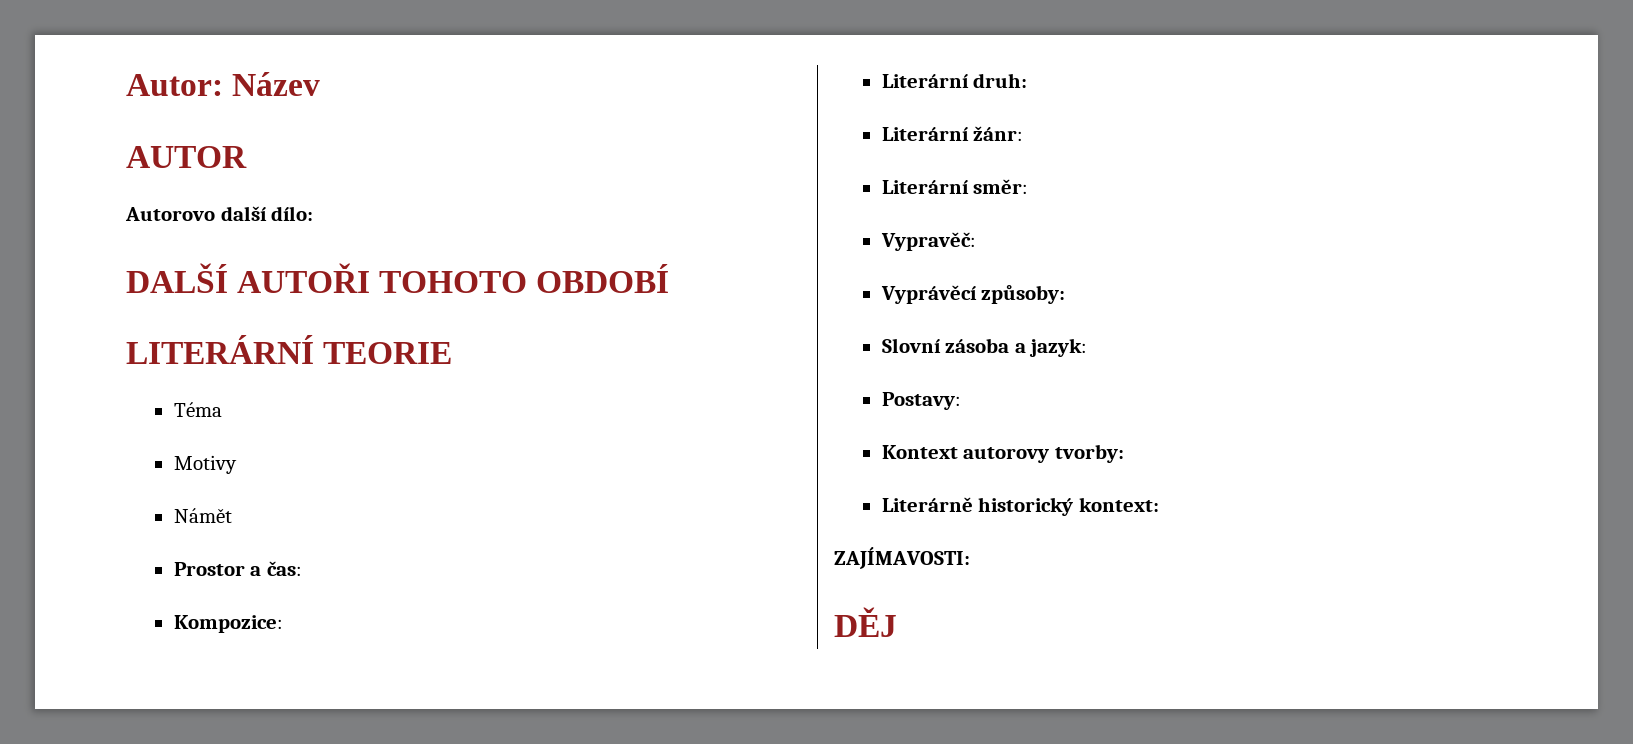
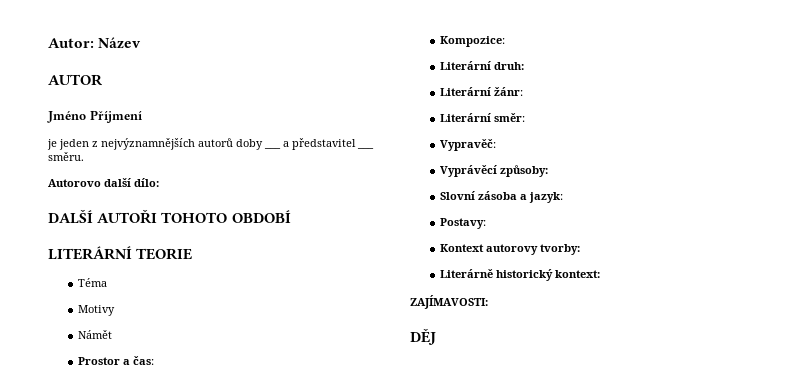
+ Jméno Příjmení
+ je jeden z nejvýznamnějších autorů doby ___ a představitel ___ směru.

